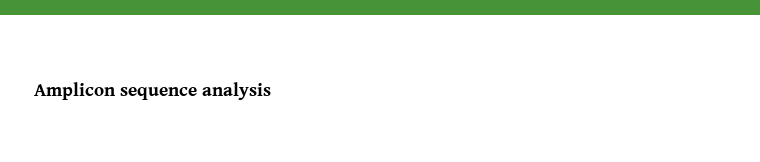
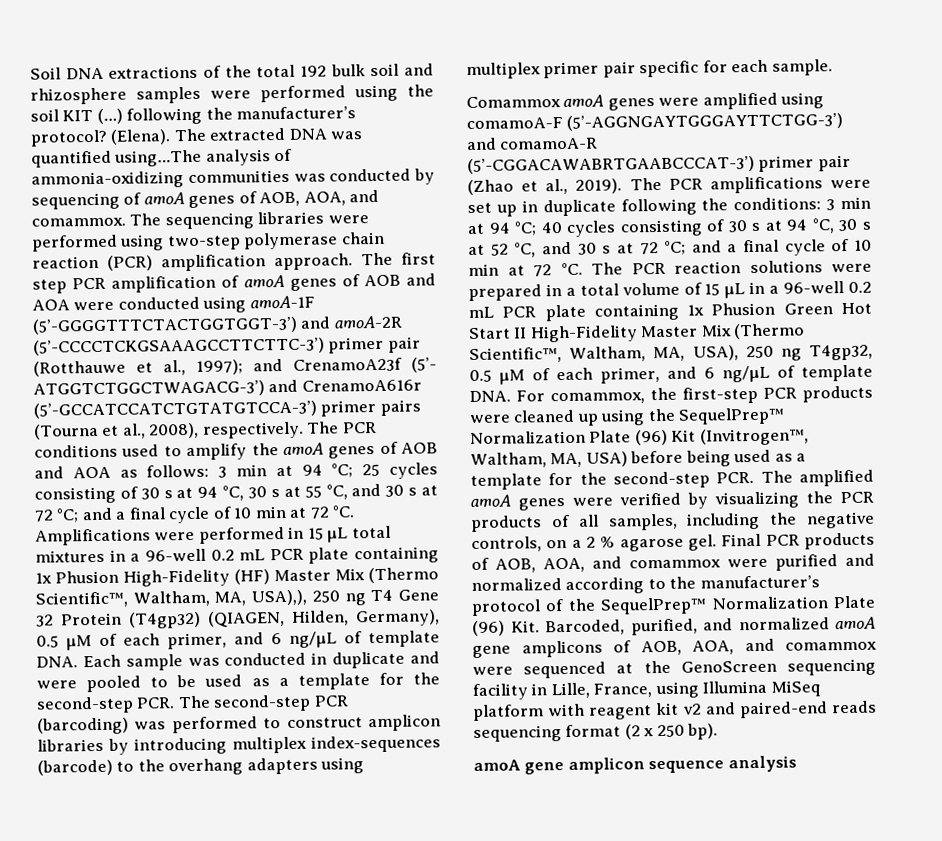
- Amplicon sequence analysis
+ Soil DNA extractions of the total 192 bulk soil and rhizosphere samples were performed using the soil KIT (…) following the manufacturer’s protocol? (Elena). The extracted DNA was quantified using…The analysis of ammonia-oxidizing communities was conducted by sequencing of amoA genes of AOB, AOA, and comammox. The sequencing libraries were performed using two-step polymerase chain reaction (PCR) amplification approach. The first step PCR amplification of amoA genes of AOB and AOA were conducted using amoA-1F (5’-GGGGTTTCTACTGGTGGT-3’) and amoA-2R (5’-CCCCTCKGSAAAGCCTTCTTC-3’) primer pair (Rotthauwe et al., 1997); and CrenamoA23f (5’- ATGGTCTGGCTWAGACG-3’) and CrenamoA616r (5’-GCCATCCATCTGTATGTCCA-3’) primer pairs (Tourna et al., 2008), respectively. The PCR conditions used to amplify the amoA genes of AOB and AOA as follows: 3 min at 94 °C; 25 cycles consisting of 30 s at 94 °C, 30 s at 55 °C, and 30 s at 72 °C; and a final cycle of 10 min at 72 °C. Amplifications were performed in 15 µL total mixtures in a 96-well 0.2 mL PCR plate containing 1x Phusion High-Fidelity (HF) Master Mix (Thermo Scientific™, Waltham, MA, USA),), 250 ng T4 Gene 32 Protein (T4gp32) (QIAGEN, Hilden, Germany), 0.5 µM of each primer, and 6 ng/µL of template DNA. Each sample was conducted in duplicate and were pooled to be used as a template for the second-step PCR. The second-step PCR (barcoding) was performed to construct amplicon libraries by introducing multiplex index-sequences (barcode) to the overhang adapters using multiplex primer pair specific for each sample.
+ Comammox amoA genes were amplified using comamoA-F (5’-AGGNGAYTGGGAYTTCTGG-3’) and comamoA-R (5’-CGGACAWABRTGAABCCCAT-3’) primer pair (Zhao et al., 2019). The PCR amplifications were set up in duplicate following the conditions: 3 min at 94 °C; 40 cycles consisting of 30 s at 94 °C, 30 s at 52 °C, and 30 s at 72 °C; and a final cycle of 10 min at 72 °C. The PCR reaction solutions were prepared in a total volume of 15 µL in a 96-well 0.2 mL PCR plate containing 1x Phusion Green Hot Start II High-Fidelity Master Mix (Thermo Scientific™, Waltham, MA, USA), 250 ng T4gp32, 0.5 µM of each primer, and 6 ng/µL of template DNA. For comammox, the first-step PCR products were cleaned up using the SequelPrep™ Normalization Plate (96) Kit (Invitrogen™, Waltham, MA, USA) before being used as a template for the second-step PCR. The amplified amoA genes were verified by visualizing the PCR products of all samples, including the negative controls, on a 2 % agarose gel. Final PCR products of AOB, AOA, and comammox were purified and normalized according to the manufacturer’s protocol of the SequelPrep™ Normalization Plate (96) Kit. Barcoded, purified, and normalized amoA gene amplicons of AOB, AOA, and comammox were sequenced at the GenoScreen sequencing facility in Lille, France, using Illumina MiSeq platform with reagent kit v2 and paired-end reads sequencing format (2 x 250 bp).
+ amoA gene amplicon sequence analysis

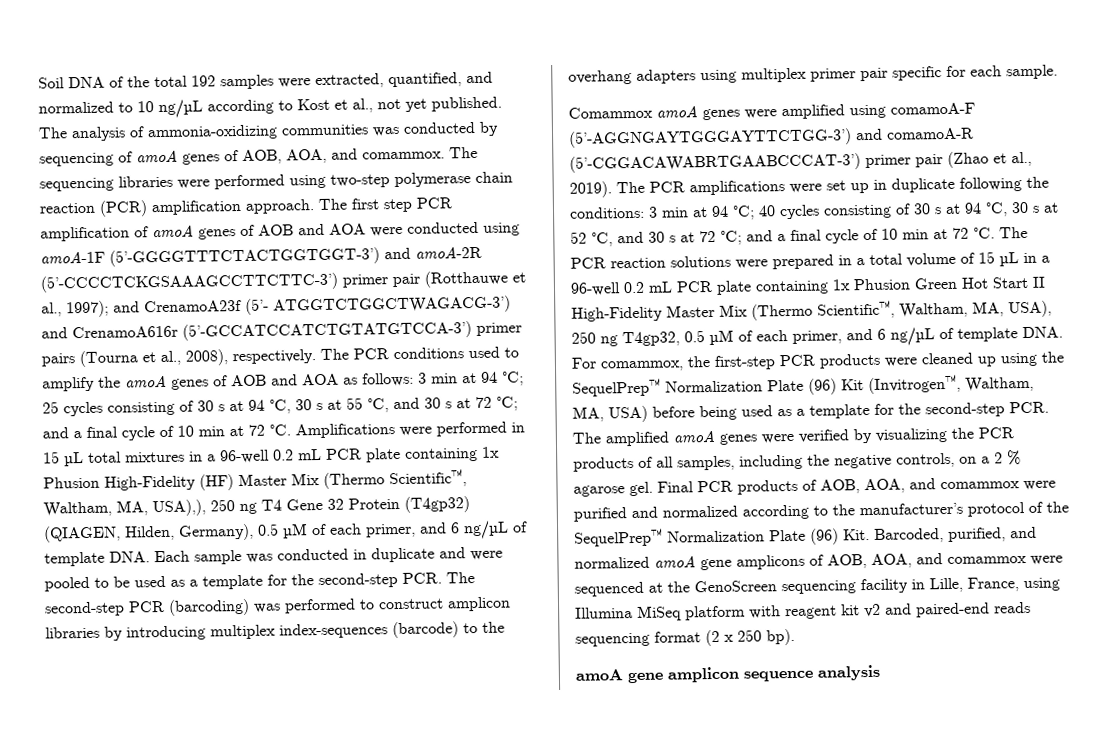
- Soil DNA extractions of the total 192 bulk soil and rhizosphere samples were performed using the soil KIT (…) following the manufacturer’s protocol? (Elena). The extracted DNA was quantified using…The analysis of ammonia-oxidizing communities was conducted by sequencing of amoA genes of AOB, AOA, and comammox.
+ Soil DNA of the total 192 samples were extracted, quantified, and normalized to 10 ng/µL according to Kost et al., not yet published. The analysis of ammonia-oxidizing communities was conducted by sequencing of amoA genes of AOB, AOA, and comammox.

